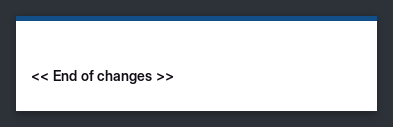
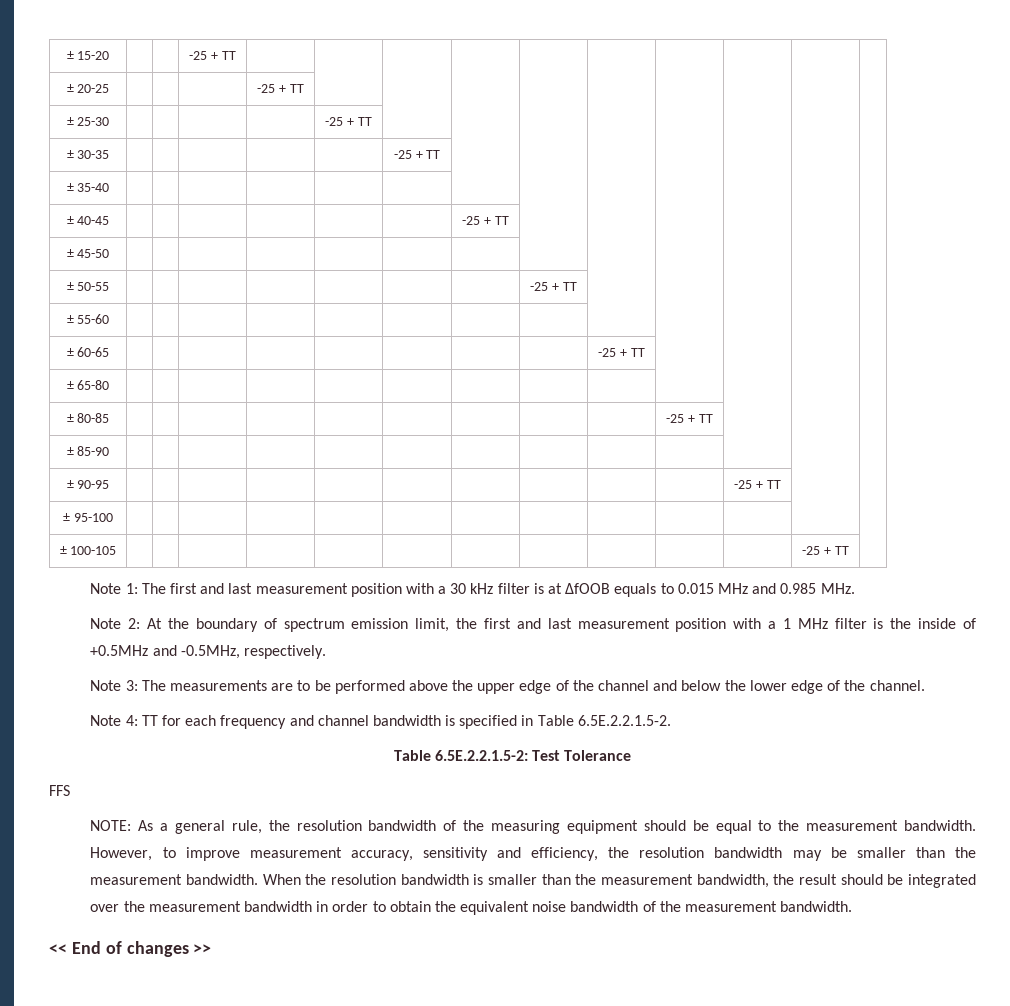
+ ± 15-20 | | | -25 + TT | | | | | | | | | |
+ ± 20-25 | | | | -25 + TT | | | | | | | | |
+ ± 25-30 | | | | | -25 + TT | | | | | | | |
+ ± 30-35 | | | | | | -25 + TT | | | | | | |
+ ± 35-40 | | | | | | | | | | | | |
+ ± 40-45 | | | | | | | -25 + TT | | | | | |
+ ± 45-50 | | | | | | | | | | | | |
+ ± 50-55 | | | | | | | | -25 + TT | | | | |
+ ± 55-60 | | | | | | | | | | | | |
+ ± 60-65 | | | | | | | | | -25 + TT | | | |
+ ± 65-80 | | | | | | | | | | | | |
+ ± 80-85 | | | | | | | | | | -25 + TT | | |
+ ± 85-90 | | | | | | | | | | | | |
+ ± 90-95 | | | | | | | | | | | -25 + TT | |
+ ± 95-100 | | | | | | | | | | | | |
+ ± 100-105 | | | | | | | | | | | | -25 + TT |
+ Note 1: The first and last measurement position with a 30 kHz filter is at ΔfOOB equals to 0.015 MHz and 0.985 MHz.
+ Note 2: At the boundary of spectrum emission limit, the first and last measurement position with a 1 MHz filter is the inside of +0.5MHz and -0.5MHz, respectively.
+ Note 3: The measurements are to be performed above the upper edge of the channel and below the lower edge of the channel.
+ Note 4: TT for each frequency and channel bandwidth is specified in Table 6.5E.2.2.1.5-2.
+ Table 6.5E.2.2.1.5-2: Test Tolerance
+ FFS
+ NOTE: As a general rule, the resolution bandwidth of the measuring equipment should be equal to the measurement bandwidth. However, to improve measurement accuracy, sensitivity and efficiency, the resolution bandwidth may be smaller than the measurement bandwidth. When the resolution bandwidth is smaller than the measurement bandwidth, the result should be integrated over the measurement bandwidth in order to obtain the equivalent noise bandwidth of the measurement bandwidth.

